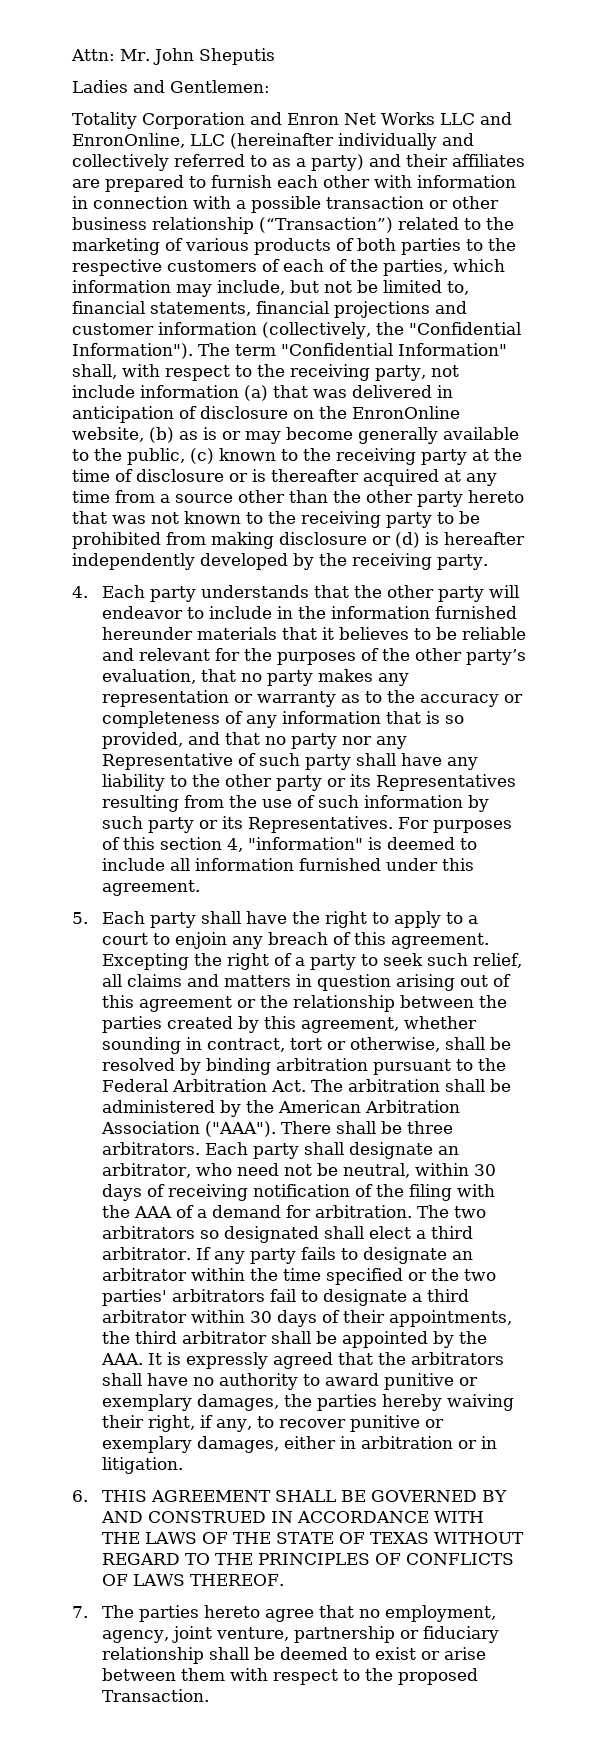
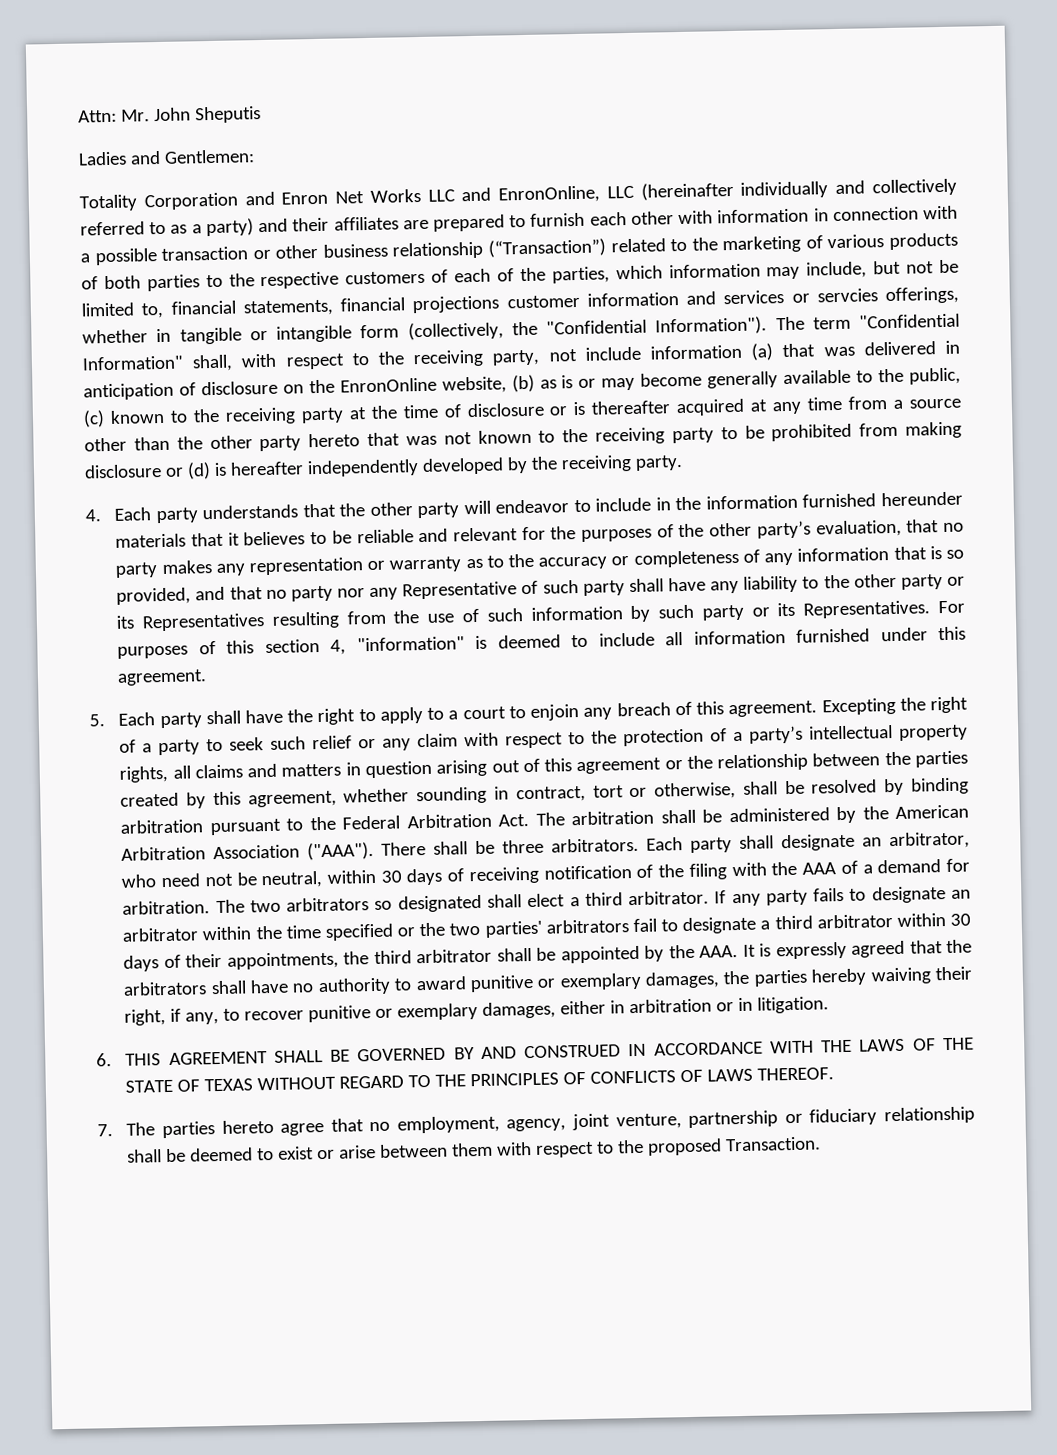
- Totality Corporation and Enron Net Works LLC and EnronOnline, LLC (hereinafter individually and collectively referred to as a party) and their affiliates are prepared to furnish each other with information in connection with a possible transaction or other business relationship (“Transaction”) related to the marketing of various products of both parties to the respective customers of each of the parties, which information may include, but not be limited to, financial statements, financial projections and customer information (collectively, the "Confidential Information").
+ Totality Corporation and Enron Net Works LLC and EnronOnline, LLC (hereinafter individually and collectively referred to as a party) and their affiliates are prepared to furnish each other with information in connection with a possible transaction or other business relationship (“Transaction”) related to the marketing of various products of both parties to the respective customers of each of the parties, which information may include, but not be limited to, financial statements, financial projections customer information and services or servcies offerings, whether in tangible or intangible form (collectively, the "Confidential Information").
- Excepting the right of a party to seek such relief, all claims and matters in question arising out of this agreement or the relationship between the parties created by this agreement, whether sounding in contract, tort or otherwise, shall be resolved by binding arbitration pursuant to the Federal Arbitration Act. The arbitration shall be administered by the American Arbitration Association ("AAA").
+ Excepting the right of a party to seek such relief or any claim with respect to the protection of a party’s intellectual property rights, all claims and matters in question arising out of this agreement or the relationship between the parties created by this agreement, whether sounding in contract, tort or otherwise, shall be resolved by binding arbitration pursuant to the Federal Arbitration Act. The arbitration shall be administered by the American Arbitration Association ("AAA").

